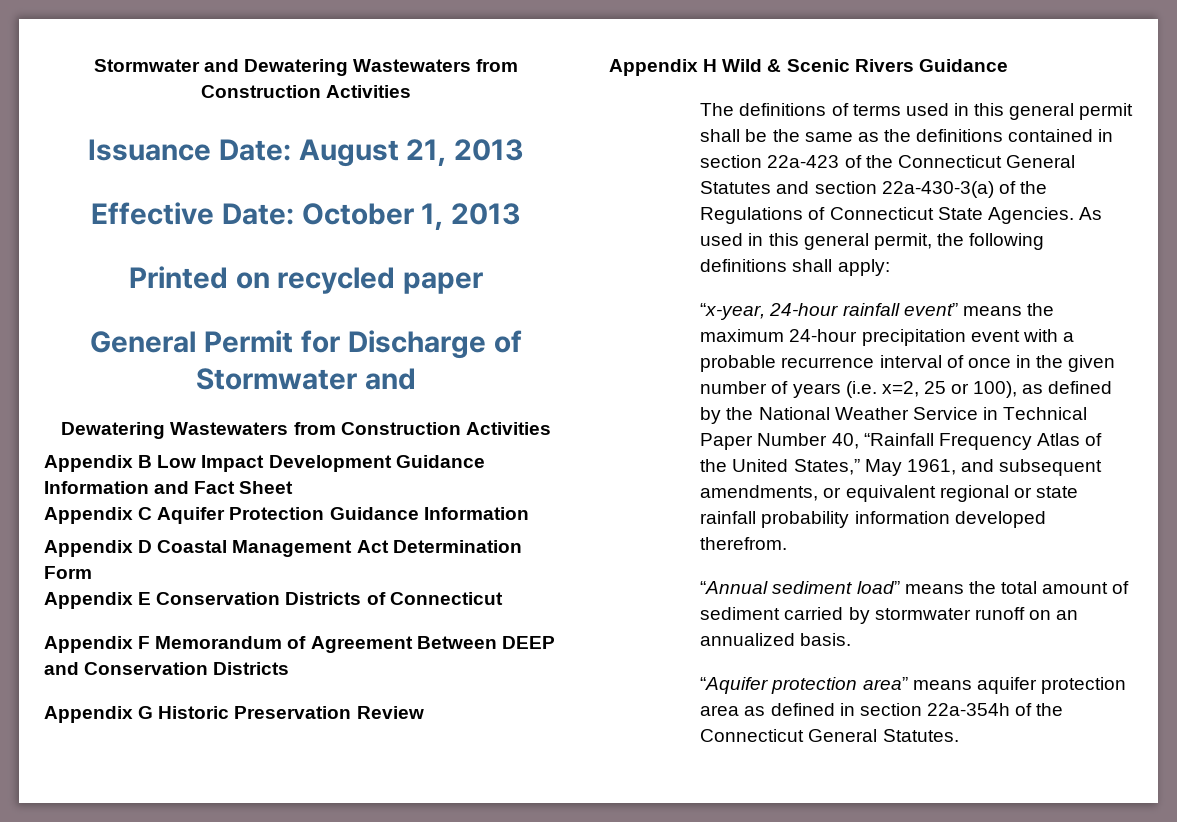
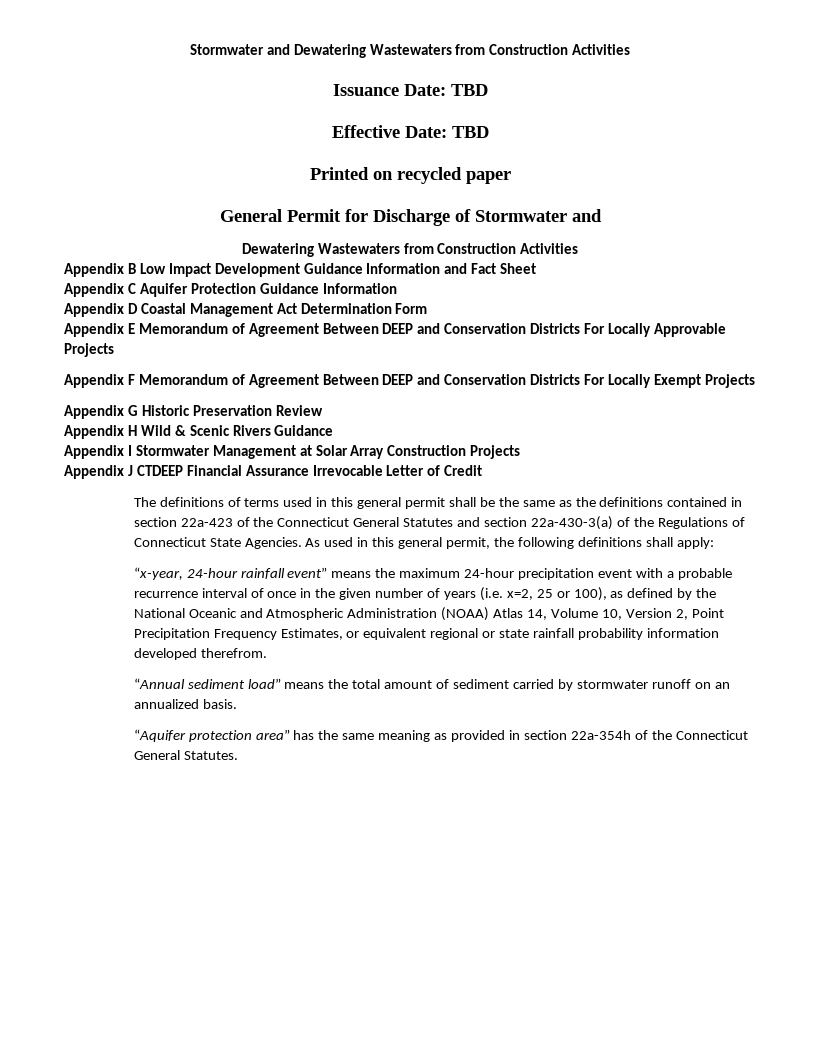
- Issuance Date: August 21, 2013
+ Issuance Date: TBD
- Effective Date: October 1, 2013
+ Effective Date: TBD
- Appendix E Conservation Districts of Connecticut
+ Appendix E Memorandum of Agreement Between DEEP and Conservation Districts For Locally Approvable Projects
- Appendix F Memorandum of Agreement Between DEEP and Conservation Districts
+ Appendix F Memorandum of Agreement Between DEEP and Conservation Districts For Locally Exempt Projects
+ Appendix I Stormwater Management at Solar Array Construction Projects
+ Appendix J CTDEEP Financial Assurance Irrevocable Letter of Credit
- “x-year, 24-hour rainfall event” means the maximum 24-hour precipitation event with a probable recurrence interval of once in the given number of years (i.e. x=2, 25 or 100), as defined by the National Weather Service in Technical Paper Number 40, “Rainfall Frequency Atlas of the United States,” May 1961, and subsequent amendments, or equivalent regional or state rainfall probability information developed therefrom.
+ “x-year, 24-hour rainfall event” means the maximum 24-hour precipitation event with a probable recurrence interval of once in the given number of years (i.e. x=2, 25 or 100), as defined by the National Oceanic and Atmospheric Administration (NOAA) Atlas 14, Volume 10, Version 2, Point Precipitation Frequency Estimates, or equivalent regional or state rainfall probability information developed therefrom.
- “Aquifer protection area” means aquifer protection area as defined in section 22a-354h of the Connecticut General Statutes.
+ “Aquifer protection area” has the same meaning as provided in section 22a-354h of the Connecticut General Statutes.

